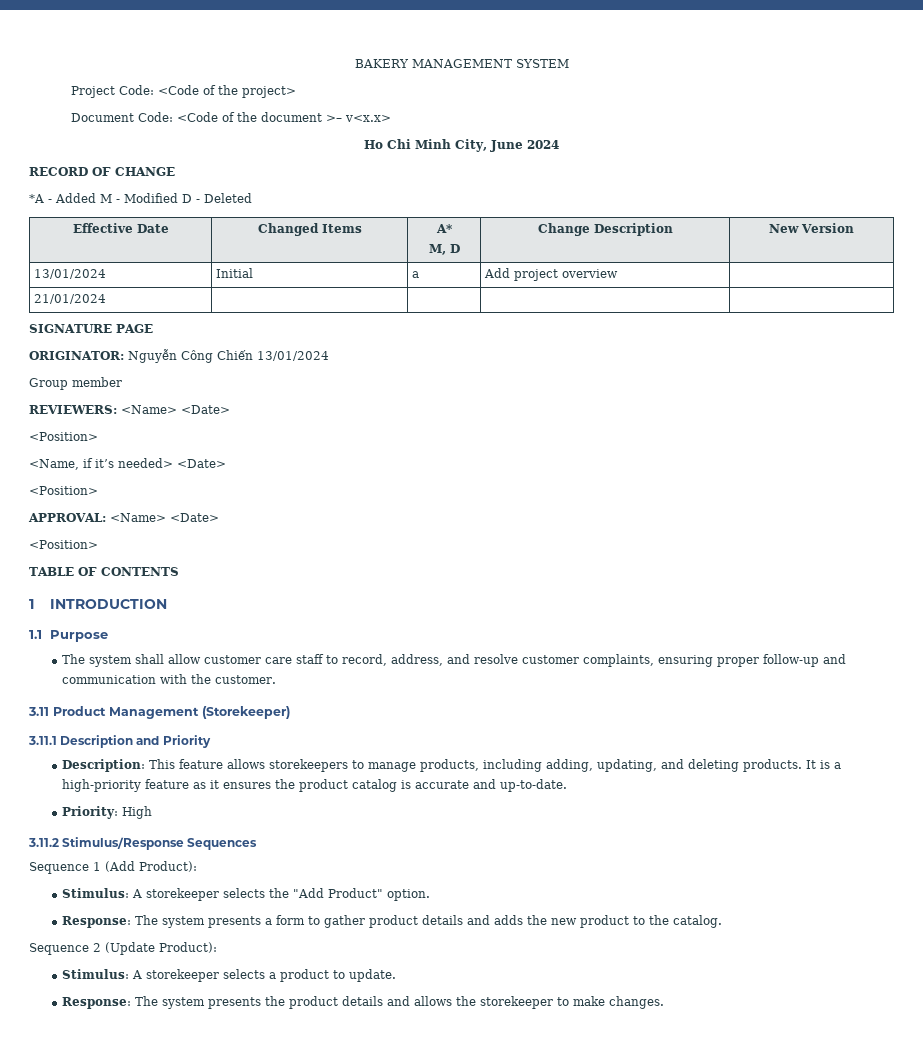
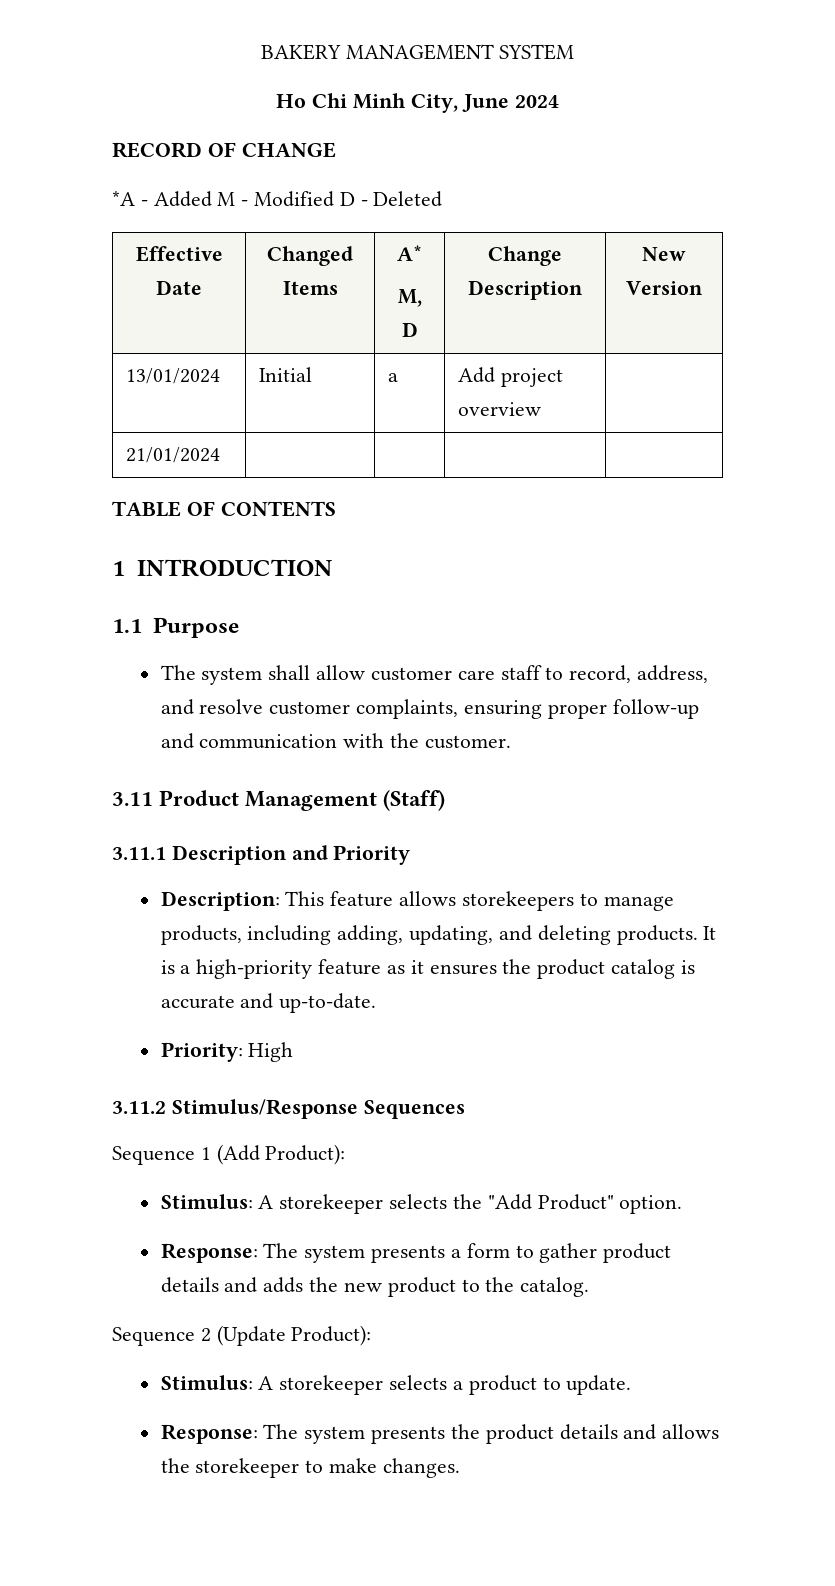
- Project Code: <Code of the project>
- Document Code: <Code of the document >– v<x.x>
- SIGNATURE PAGE
- ORIGINATOR: Nguyễn Công Chiến 13/01/2024
- Group member
- REVIEWERS: <Name> <Date>
- <Position>
- <Name, if it’s needed> <Date>
- <Position>
- APPROVAL: <Name> <Date>
- <Position>
- 3.11 Product Management (Storekeeper)
+ 3.11 Product Management (Staff)

